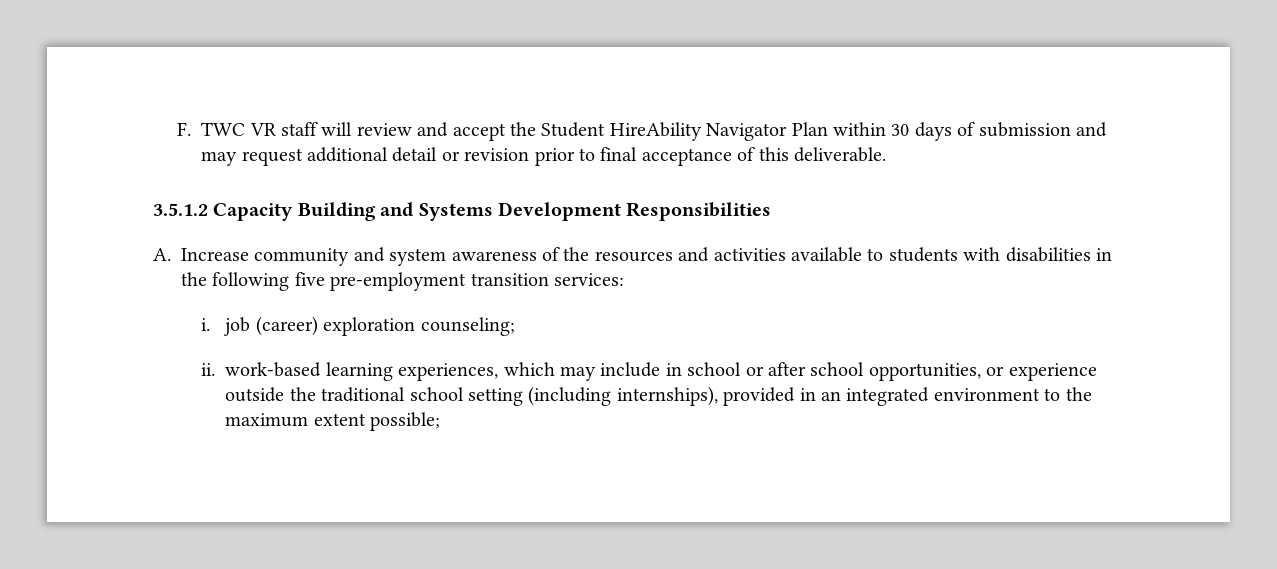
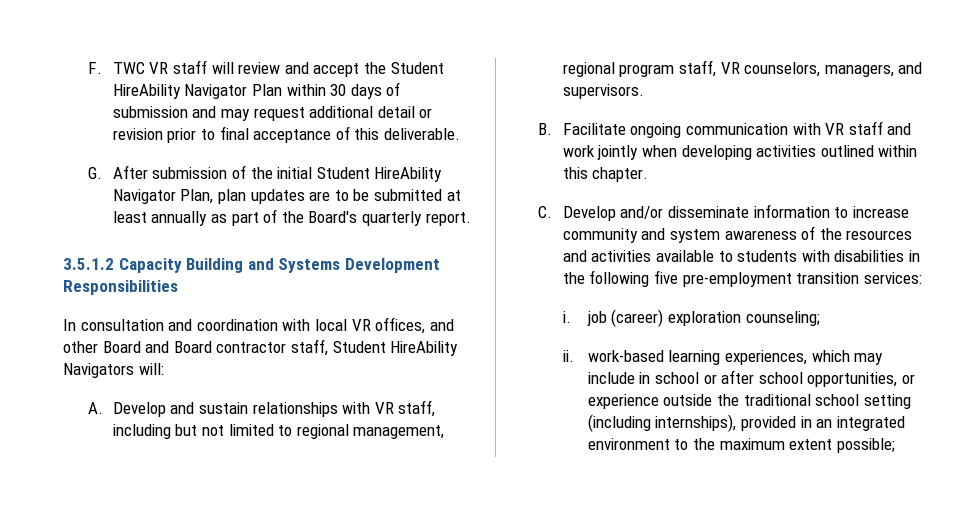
+ G. After submission of the initial Student HireAbility Navigator Plan, plan updates are to be submitted at least annually as part of the Board's quarterly report.
- A. Increase community and system awareness of the resources and activities available to students with disabilities in the following five pre-employment transition services:
+ In consultation and coordination with local VR offices, and other Board and Board contractor staff, Student HireAbility Navigators will:
+ A. Develop and sustain relationships with VR staff, including but not limited to regional management, regional program staff, VR counselors, managers, and supervisors.
+ B. Facilitate ongoing communication with VR staff and work jointly when developing activities outlined within this chapter.
+ C. Develop and/or disseminate information to increase community and system awareness of the resources and activities available to students with disabilities in the following five pre-employment transition services:

